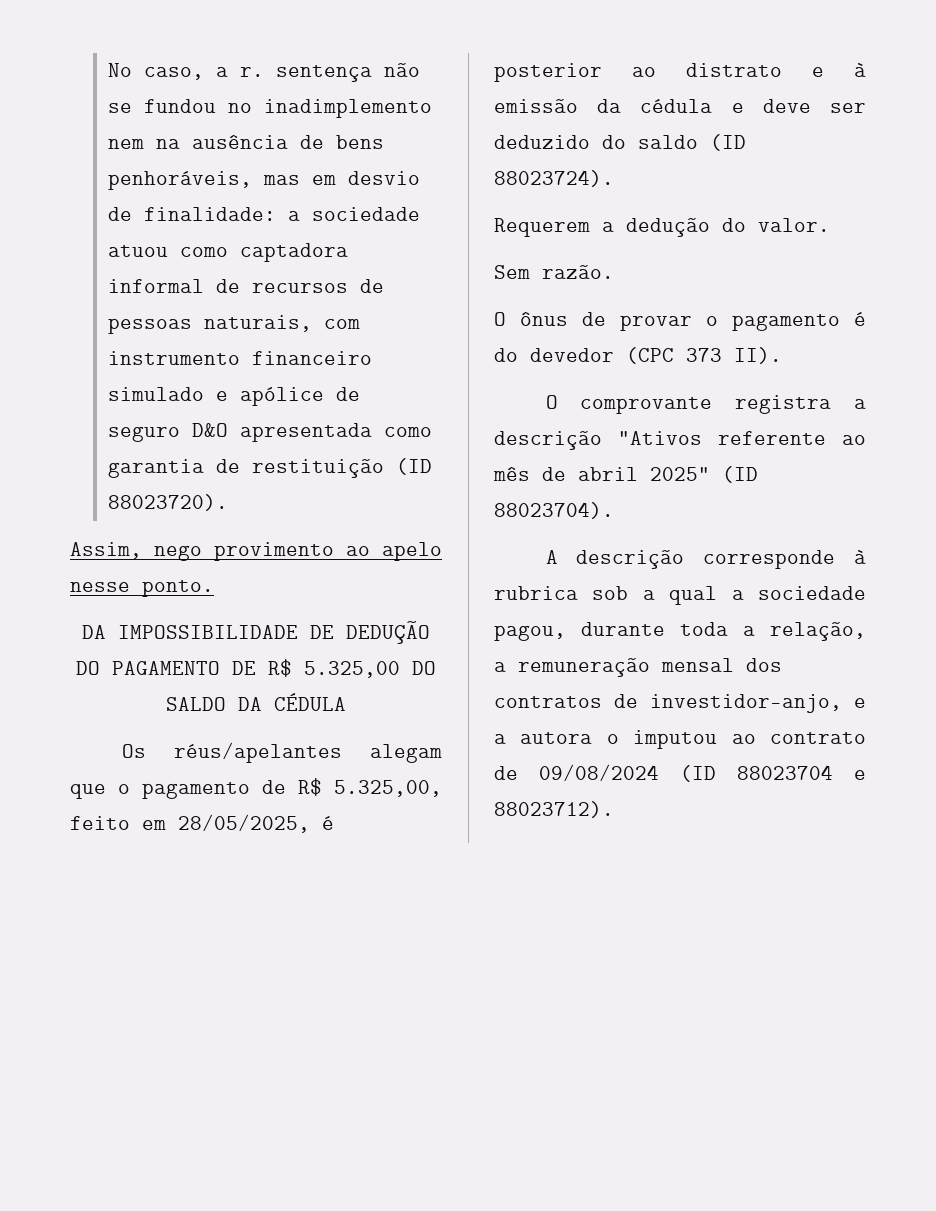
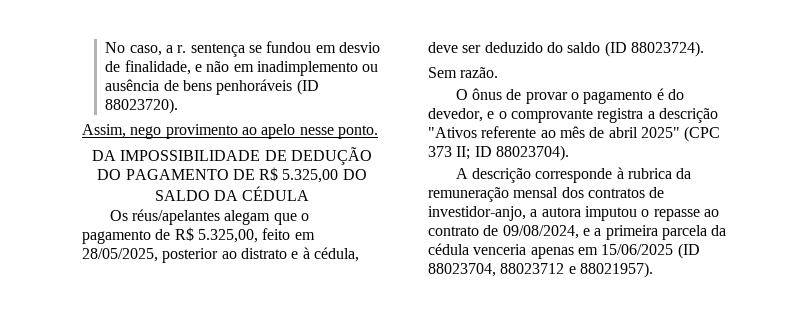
- No caso, a r. sentença não se fundou no inadimplemento nem na ausência de bens penhoráveis, mas em desvio de finalidade: a sociedade atuou como captadora informal de recursos de pessoas naturais, com instrumento financeiro simulado e apólice de seguro D&O apresentada como garantia de restituição (ID 88023720).
+ No caso, a r. sentença se fundou em desvio de finalidade, e não em inadimplemento ou ausência de bens penhoráveis (ID 88023720).
- Os réus/apelantes alegam que o pagamento de R$ 5.325,00, feito em 28/05/2025, é posterior ao distrato e à emissão da cédula e deve ser deduzido do saldo (ID 88023724).
+ Os réus/apelantes alegam que o pagamento de R$ 5.325,00, feito em 28/05/2025, posterior ao distrato e à cédula, deve ser deduzido do saldo (ID 88023724).
- Requerem a dedução do valor.
- O ônus de provar o pagamento é do devedor (CPC 373 II).
- O comprovante registra a descrição "Ativos referente ao mês de abril 2025" (ID 88023704).
+ O ônus de provar o pagamento é do devedor, e o comprovante registra a descrição "Ativos referente ao mês de abril 2025" (CPC 373 II; ID 88023704).
- A descrição corresponde à rubrica sob a qual a sociedade pagou, durante toda a relação, a remuneração mensal dos contratos de investidor-anjo, e a autora o imputou ao contrato de 09/08/2024 (ID 88023704 e 88023712).
+ A descrição corresponde à rubrica da remuneração mensal dos contratos de investidor-anjo, a autora imputou o repasse ao contrato de 09/08/2024, e a primeira parcela da cédula venceria apenas em 15/06/2025 (ID 88023704, 88023712 e 88021957).

